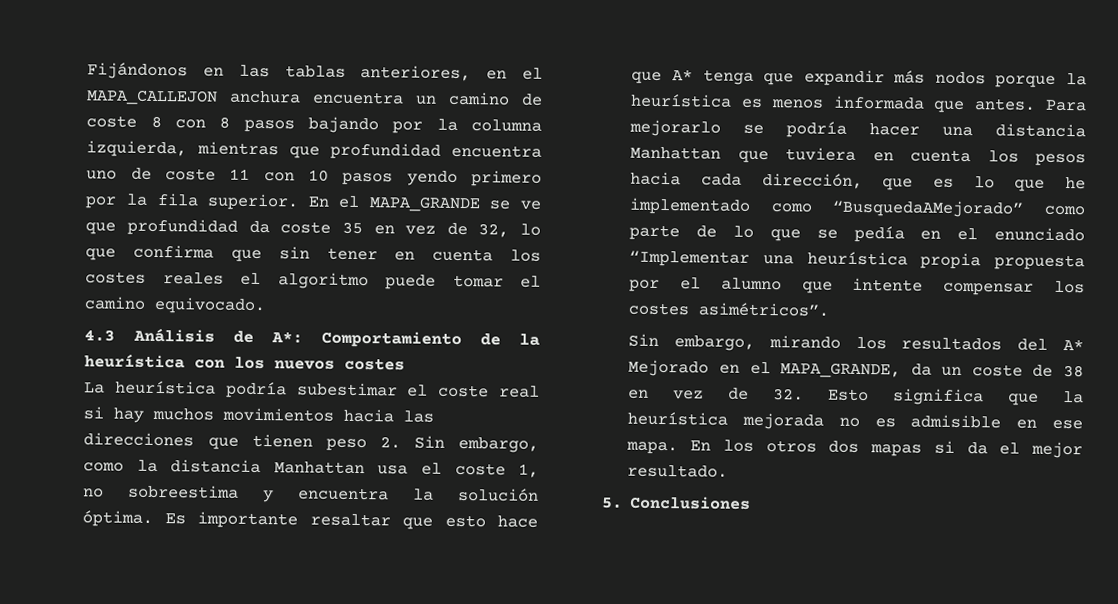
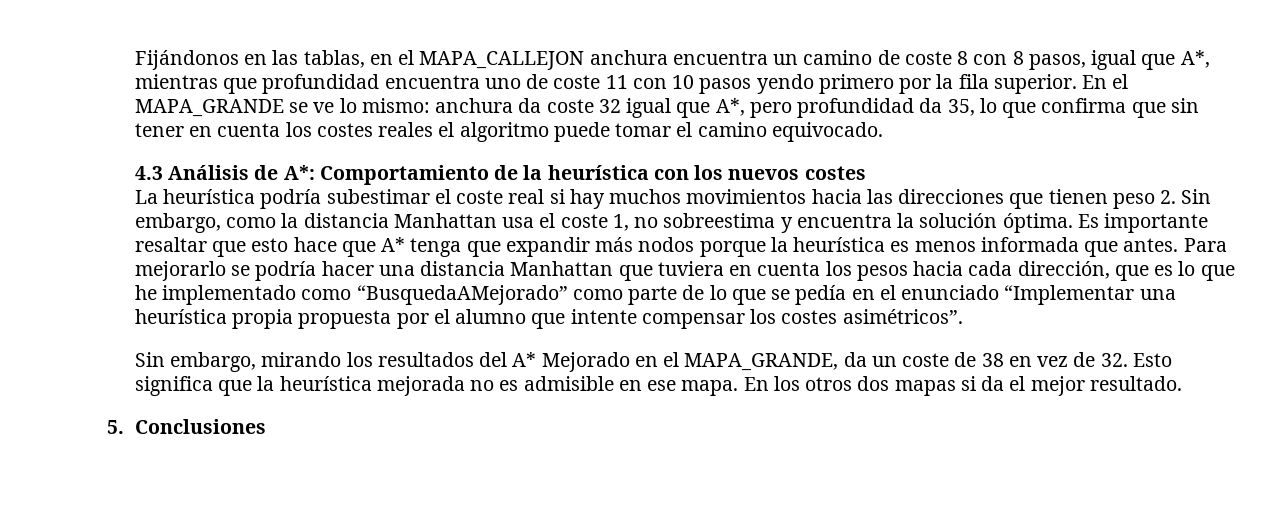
- Fijándonos en las tablas anteriores, en el MAPA_CALLEJON anchura encuentra un camino de coste 8 con 8 pasos bajando por la columna izquierda, mientras que profundidad encuentra uno de coste 11 con 10 pasos yendo primero por la fila superior.
+ Fijándonos en las tablas, en el MAPA_CALLEJON anchura encuentra un camino de coste 8 con 8 pasos, igual que A*, mientras que profundidad encuentra uno de coste 11 con 10 pasos yendo primero por la fila superior.
- En el MAPA_GRANDE se ve que profundidad da coste 35 en vez de 32, lo que confirma que sin tener en cuenta los costes reales el algoritmo puede tomar el camino equivocado.
+ En el MAPA_GRANDE se ve lo mismo: anchura da coste 32 igual que A*, pero profundidad da 35, lo que confirma que sin tener en cuenta los costes reales el algoritmo puede tomar el camino equivocado.

